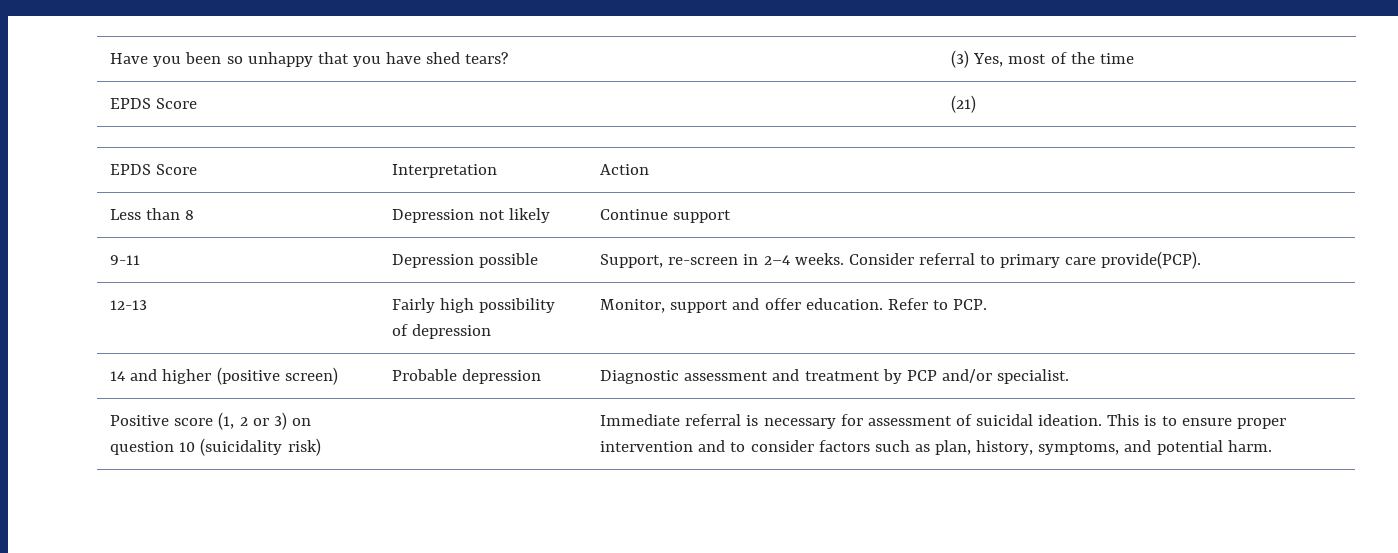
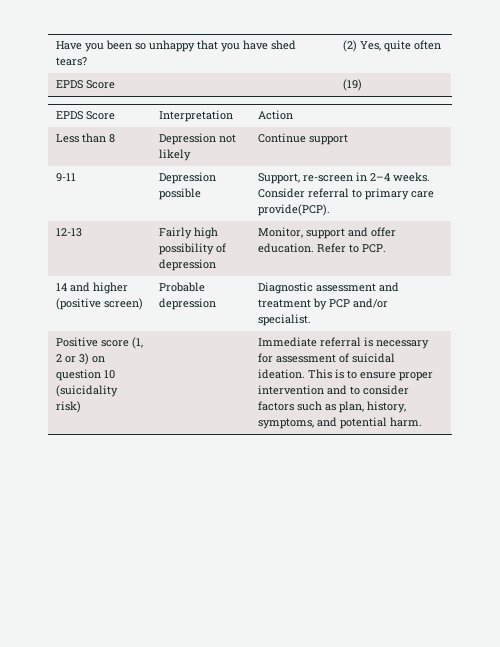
- Have you been so unhappy that you have shed tears? | (3) Yes, most of the time
- EPDS Score | (21)
+ Have you been so unhappy that you have shed tears? | (2) Yes, quite often
+ EPDS Score | (19)

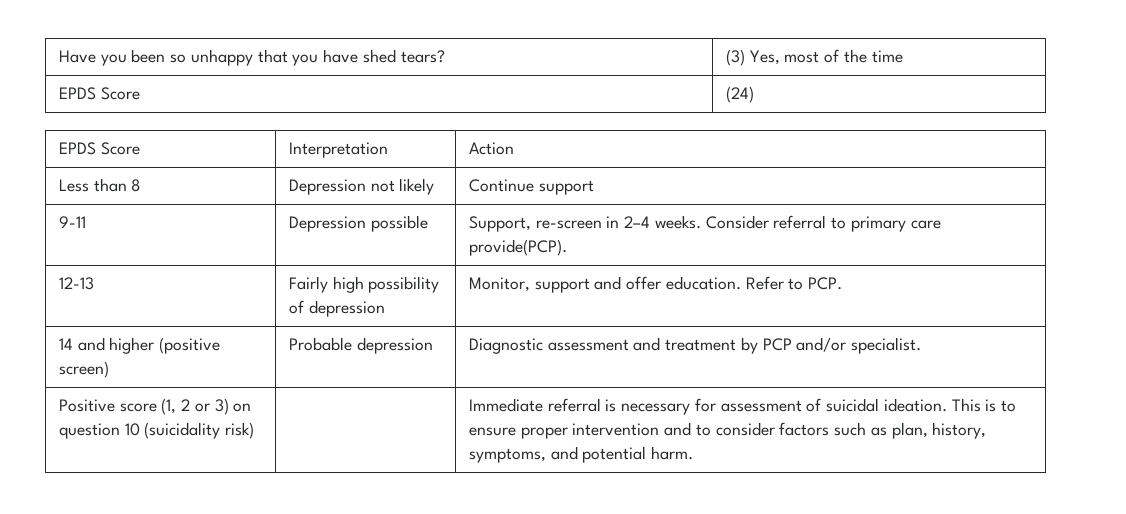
- Have you been so unhappy that you have shed tears? | (2) Yes, quite often
- EPDS Score | (19)
+ Have you been so unhappy that you have shed tears? | (3) Yes, most of the time
+ EPDS Score | (24)

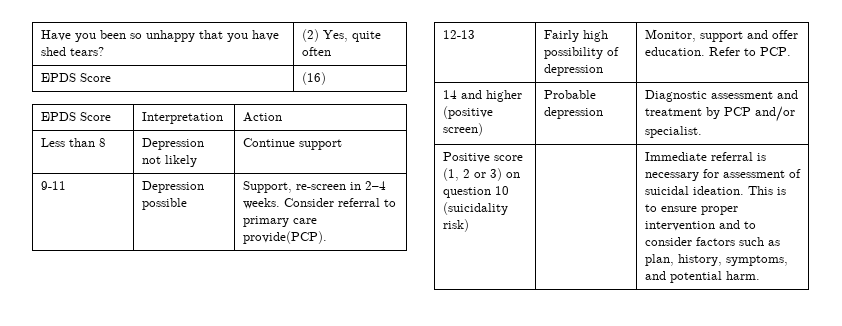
- Have you been so unhappy that you have shed tears? | (3) Yes, most of the time
- EPDS Score | (24)
+ Have you been so unhappy that you have shed tears? | (2) Yes, quite often
+ EPDS Score | (16)

